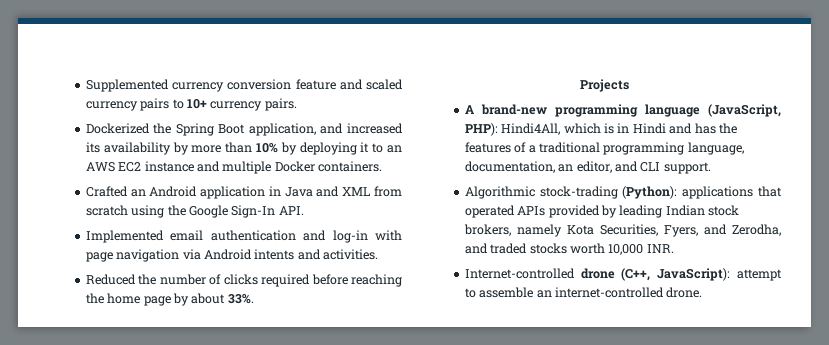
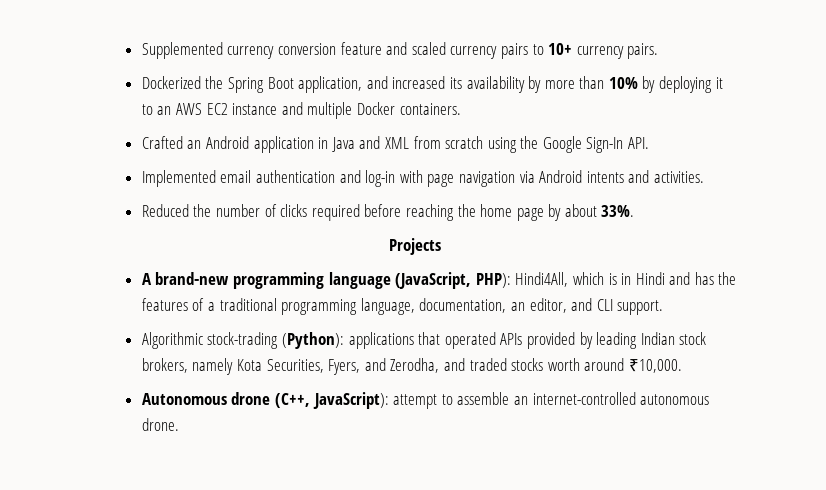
- Algorithmic stock-trading (Python): applications that operated APIs provided by leading Indian stock brokers, namely Kota Securities, Fyers, and Zerodha, and traded stocks worth 10,000 INR.
- Internet-controlled drone (C++, JavaScript): attempt to assemble an internet-controlled drone.
+ Algorithmic stock-trading (Python): applications that operated APIs provided by leading Indian stock brokers, namely Kota Securities, Fyers, and Zerodha, and traded stocks worth around ₹10,000.
+ Autonomous drone (C++, JavaScript): attempt to assemble an internet-controlled autonomous drone.

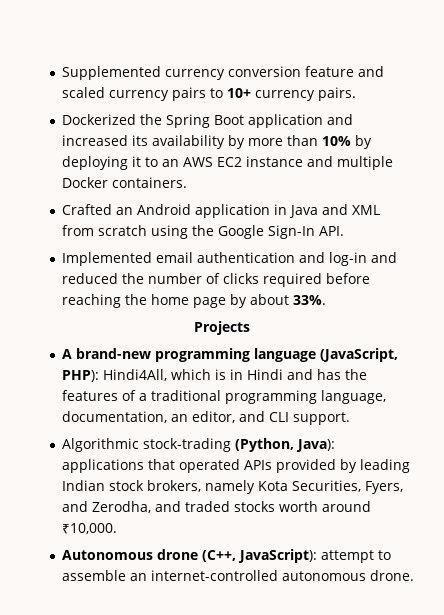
- Dockerized the Spring Boot application, and increased its availability by more than 10% by deploying it to an AWS EC2 instance and multiple Docker containers.
+ Dockerized the Spring Boot application and increased its availability by more than 10% by deploying it to an AWS EC2 instance and multiple Docker containers.
- Implemented email authentication and log-in with page navigation via Android intents and activities.
- Reduced the number of clicks required before reaching the home page by about 33%.
+ Implemented email authentication and log-in and reduced the number of clicks required before reaching the home page by about 33%.
- Algorithmic stock-trading (Python): applications that operated APIs provided by leading Indian stock brokers, namely Kota Securities, Fyers, and Zerodha, and traded stocks worth around ₹10,000.
+ Algorithmic stock-trading (Python, Java): applications that operated APIs provided by leading Indian stock brokers, namely Kota Securities, Fyers, and Zerodha, and traded stocks worth around ₹10,000.

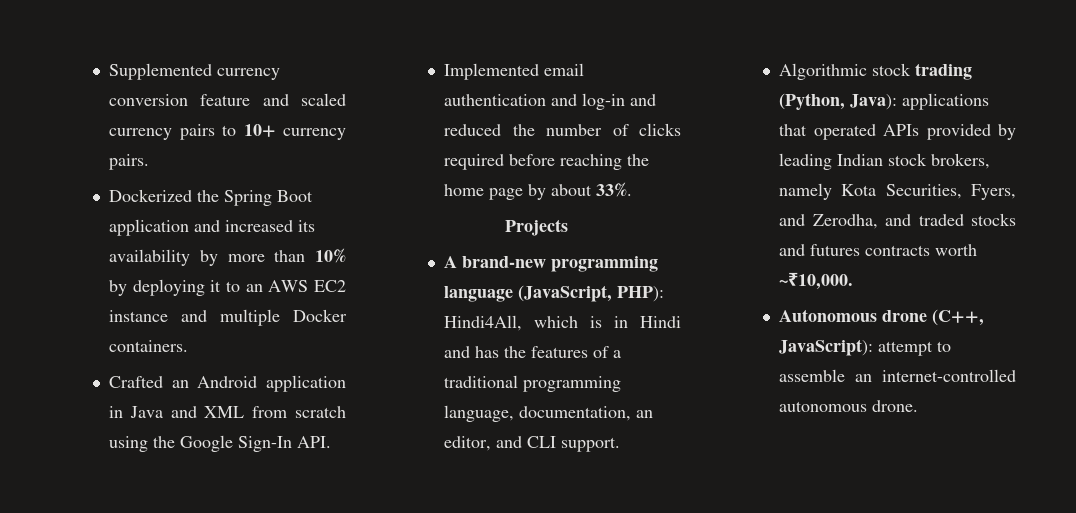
- Algorithmic stock-trading (Python, Java): applications that operated APIs provided by leading Indian stock brokers, namely Kota Securities, Fyers, and Zerodha, and traded stocks worth around ₹10,000.
+ Algorithmic stock trading (Python, Java): applications that operated APIs provided by leading Indian stock brokers, namely Kota Securities, Fyers, and Zerodha, and traded stocks and futures contracts worth ~₹10,000.

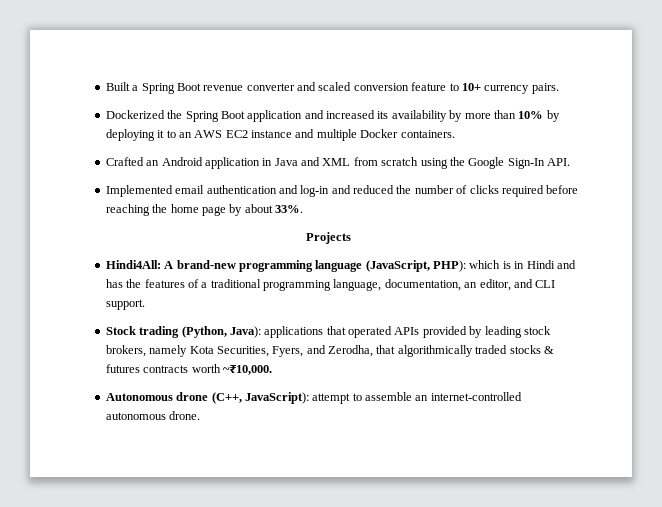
- Supplemented currency conversion feature and scaled currency pairs to 10+ currency pairs.
+ Built a Spring Boot revenue converter and scaled conversion feature to 10+ currency pairs.
- A brand-new programming language (JavaScript, PHP): Hindi4All, which is in Hindi and has the features of a traditional programming language, documentation, an editor, and CLI support.
+ Hindi4All: A brand-new programming language (JavaScript, PHP): which is in Hindi and has the features of a traditional programming language, documentation, an editor, and CLI support.
- Algorithmic stock trading (Python, Java): applications that operated APIs provided by leading Indian stock brokers, namely Kota Securities, Fyers, and Zerodha, and traded stocks and futures contracts worth ~₹10,000.
+ Stock trading (Python, Java): applications that operated APIs provided by leading stock brokers, namely Kota Securities, Fyers, and Zerodha, that algorithmically traded stocks & futures contracts worth ~₹10,000.

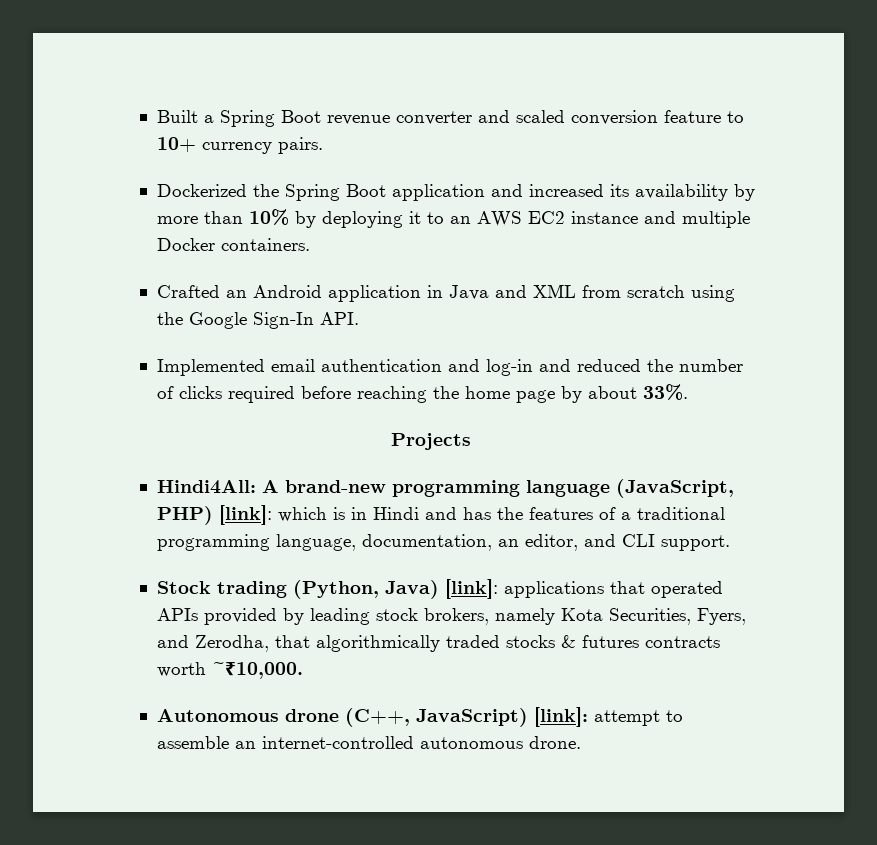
- Hindi4All: A brand-new programming language (JavaScript, PHP): which is in Hindi and has the features of a traditional programming language, documentation, an editor, and CLI support.
+ Hindi4All: A brand-new programming language (JavaScript, PHP) [link]: which is in Hindi and has the features of a traditional programming language, documentation, an editor, and CLI support.
- Stock trading (Python, Java): applications that operated APIs provided by leading stock brokers, namely Kota Securities, Fyers, and Zerodha, that algorithmically traded stocks & futures contracts worth ~₹10,000.
+ Stock trading (Python, Java) [link]: applications that operated APIs provided by leading stock brokers, namely Kota Securities, Fyers, and Zerodha, that algorithmically traded stocks & futures contracts worth ~₹10,000.
- Autonomous drone (C++, JavaScript): attempt to assemble an internet-controlled autonomous drone.
+ Autonomous drone (C++, JavaScript) [link]: attempt to assemble an internet-controlled autonomous drone.

